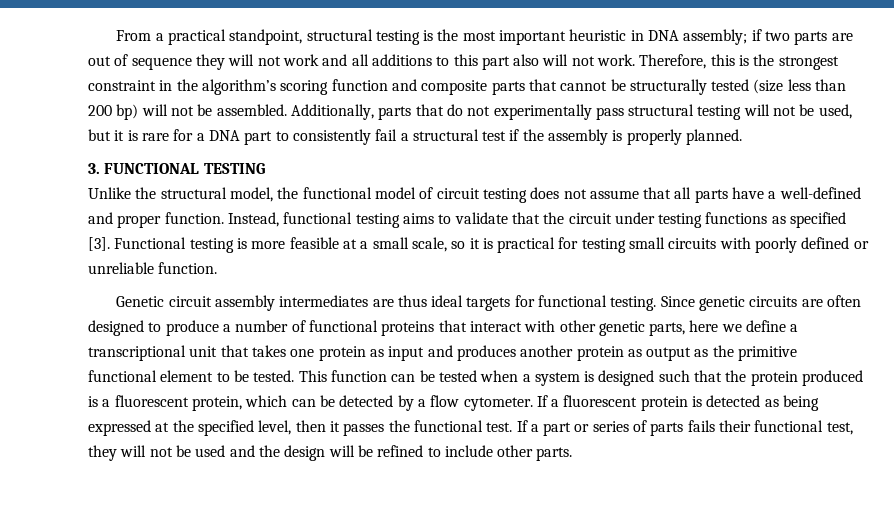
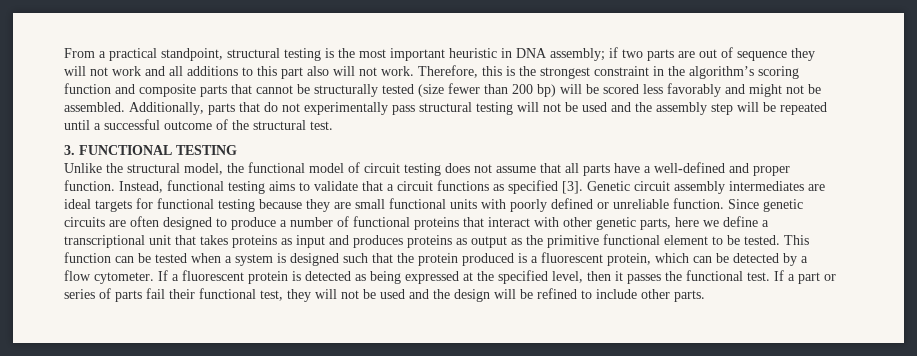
- Therefore, this is the strongest constraint in the algorithm’s scoring function and composite parts that cannot be structurally tested (size less than 200 bp) will not be assembled.
+ Therefore, this is the strongest constraint in the algorithm’s scoring function and composite parts that cannot be structurally tested (size fewer than 200 bp) will be scored less favorably and might not be assembled.
- Additionally, parts that do not experimentally pass structural testing will not be used, but it is rare for a DNA part to consistently fail a structural test if the assembly is properly planned.
+ Additionally, parts that do not experimentally pass structural testing will not be used and the assembly step will be repeated until a successful outcome of the structural test.
- Instead, functional testing aims to validate that the circuit under testing functions as specified [3]. Functional testing is more feasible at a small scale, so it is practical for testing small circuits with poorly defined or unreliable function.
- Genetic circuit assembly intermediates are thus ideal targets for functional testing.
+ Instead, functional testing aims to validate that a circuit functions as specified [3]. Genetic circuit assembly intermediates are ideal targets for functional testing because they are small functional units with poorly defined or unreliable function.
- Since genetic circuits are often designed to produce a number of functional proteins that interact with other genetic parts, here we define a transcriptional unit that takes one protein as input and produces another protein as output as the primitive functional element to be tested.
+ Since genetic circuits are often designed to produce a number of functional proteins that interact with other genetic parts, here we define a transcriptional unit that takes proteins as input and produces proteins as output as the primitive functional element to be tested.
- If a part or series of parts fails their functional test, they will not be used and the design will be refined to include other parts.
+ If a part or series of parts fail their functional test, they will not be used and the design will be refined to include other parts.

